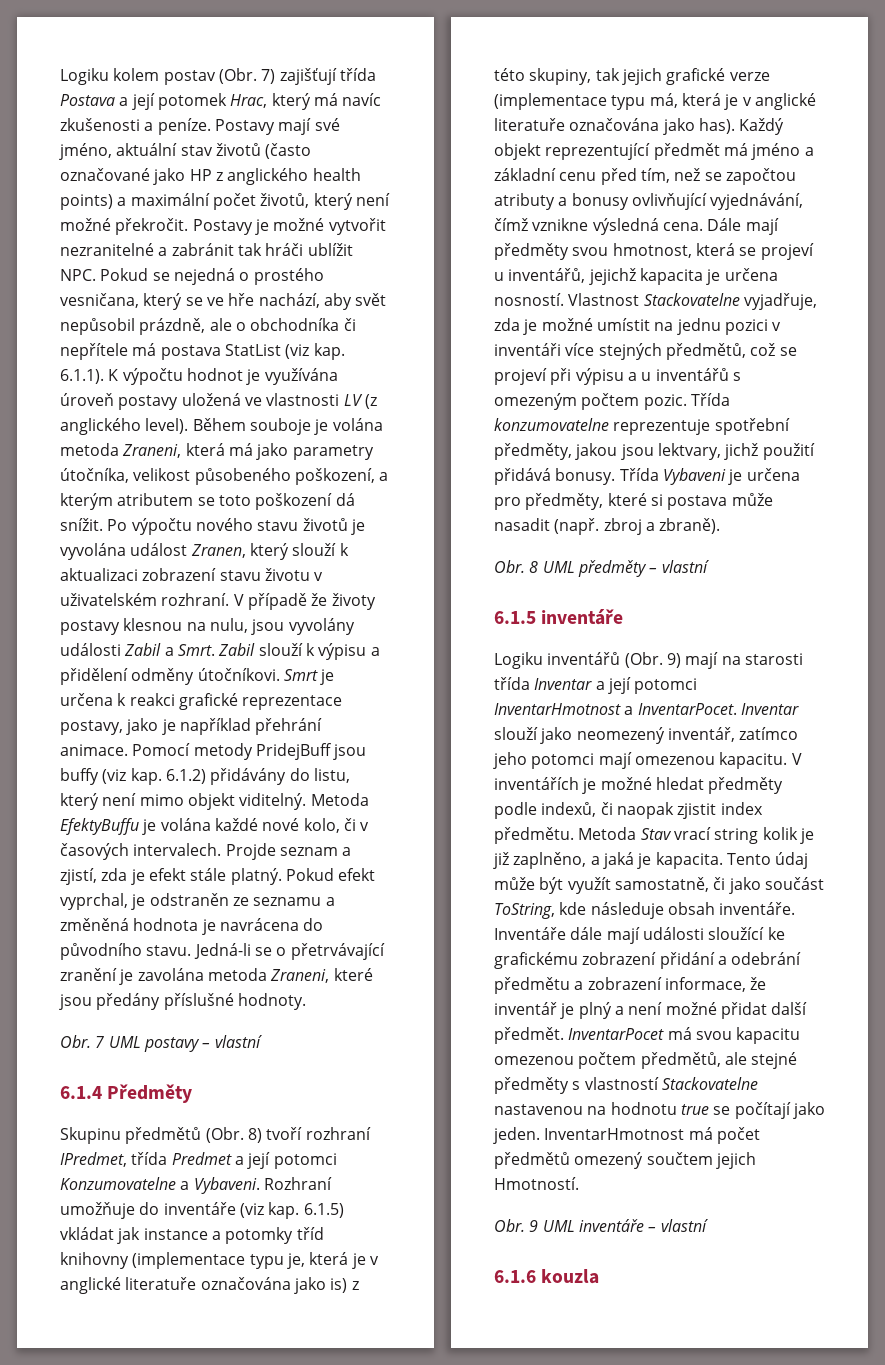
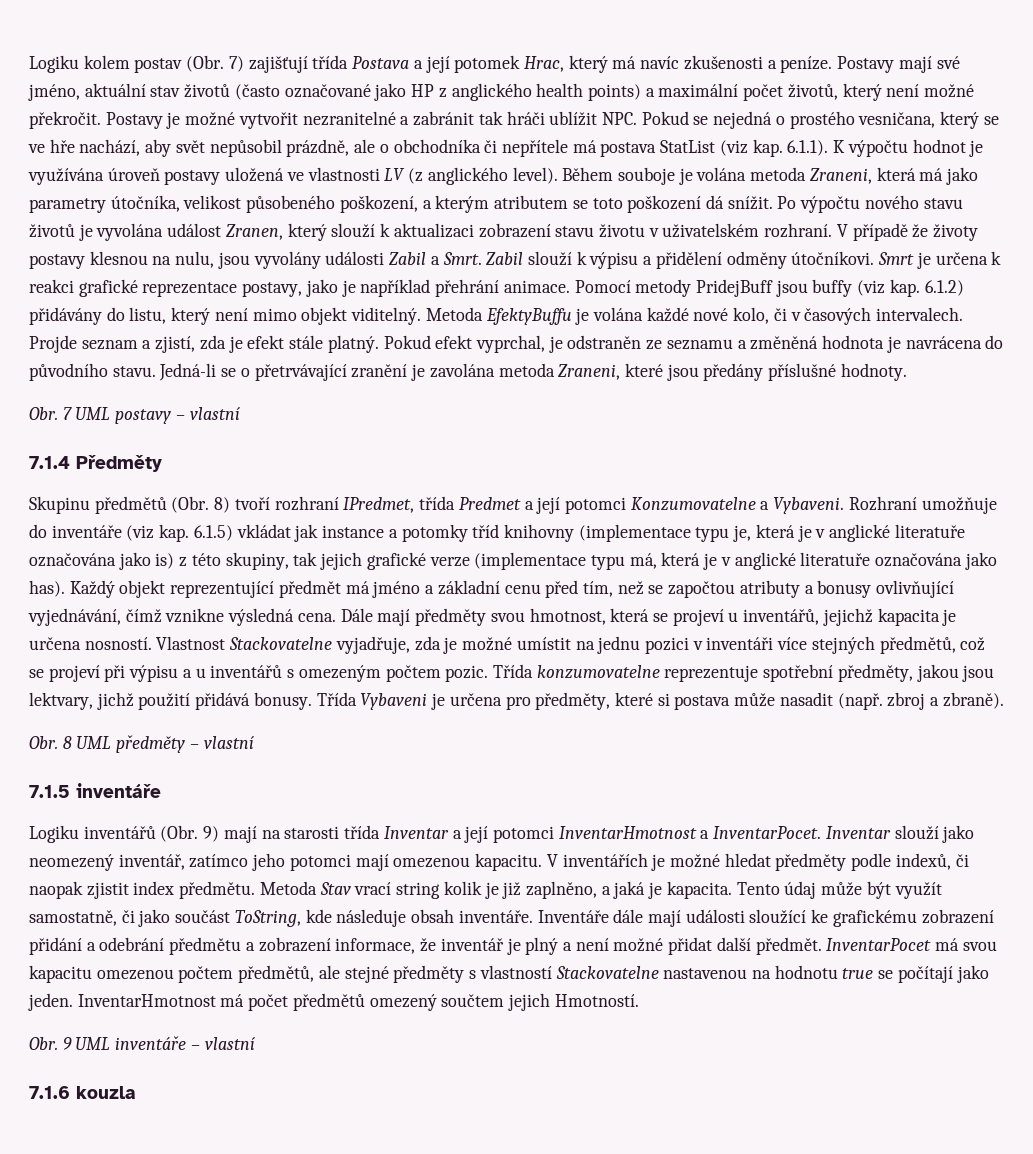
- 6.1.4 Předměty
+ 7.1.4 Předměty
- 6.1.5 inventáře
+ 7.1.5 inventáře
- 6.1.6 kouzla
+ 7.1.6 kouzla

